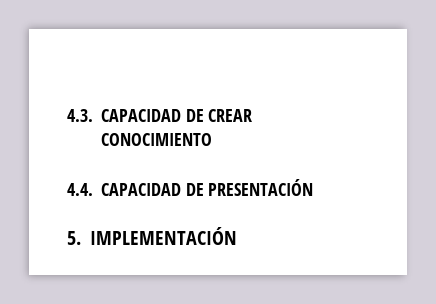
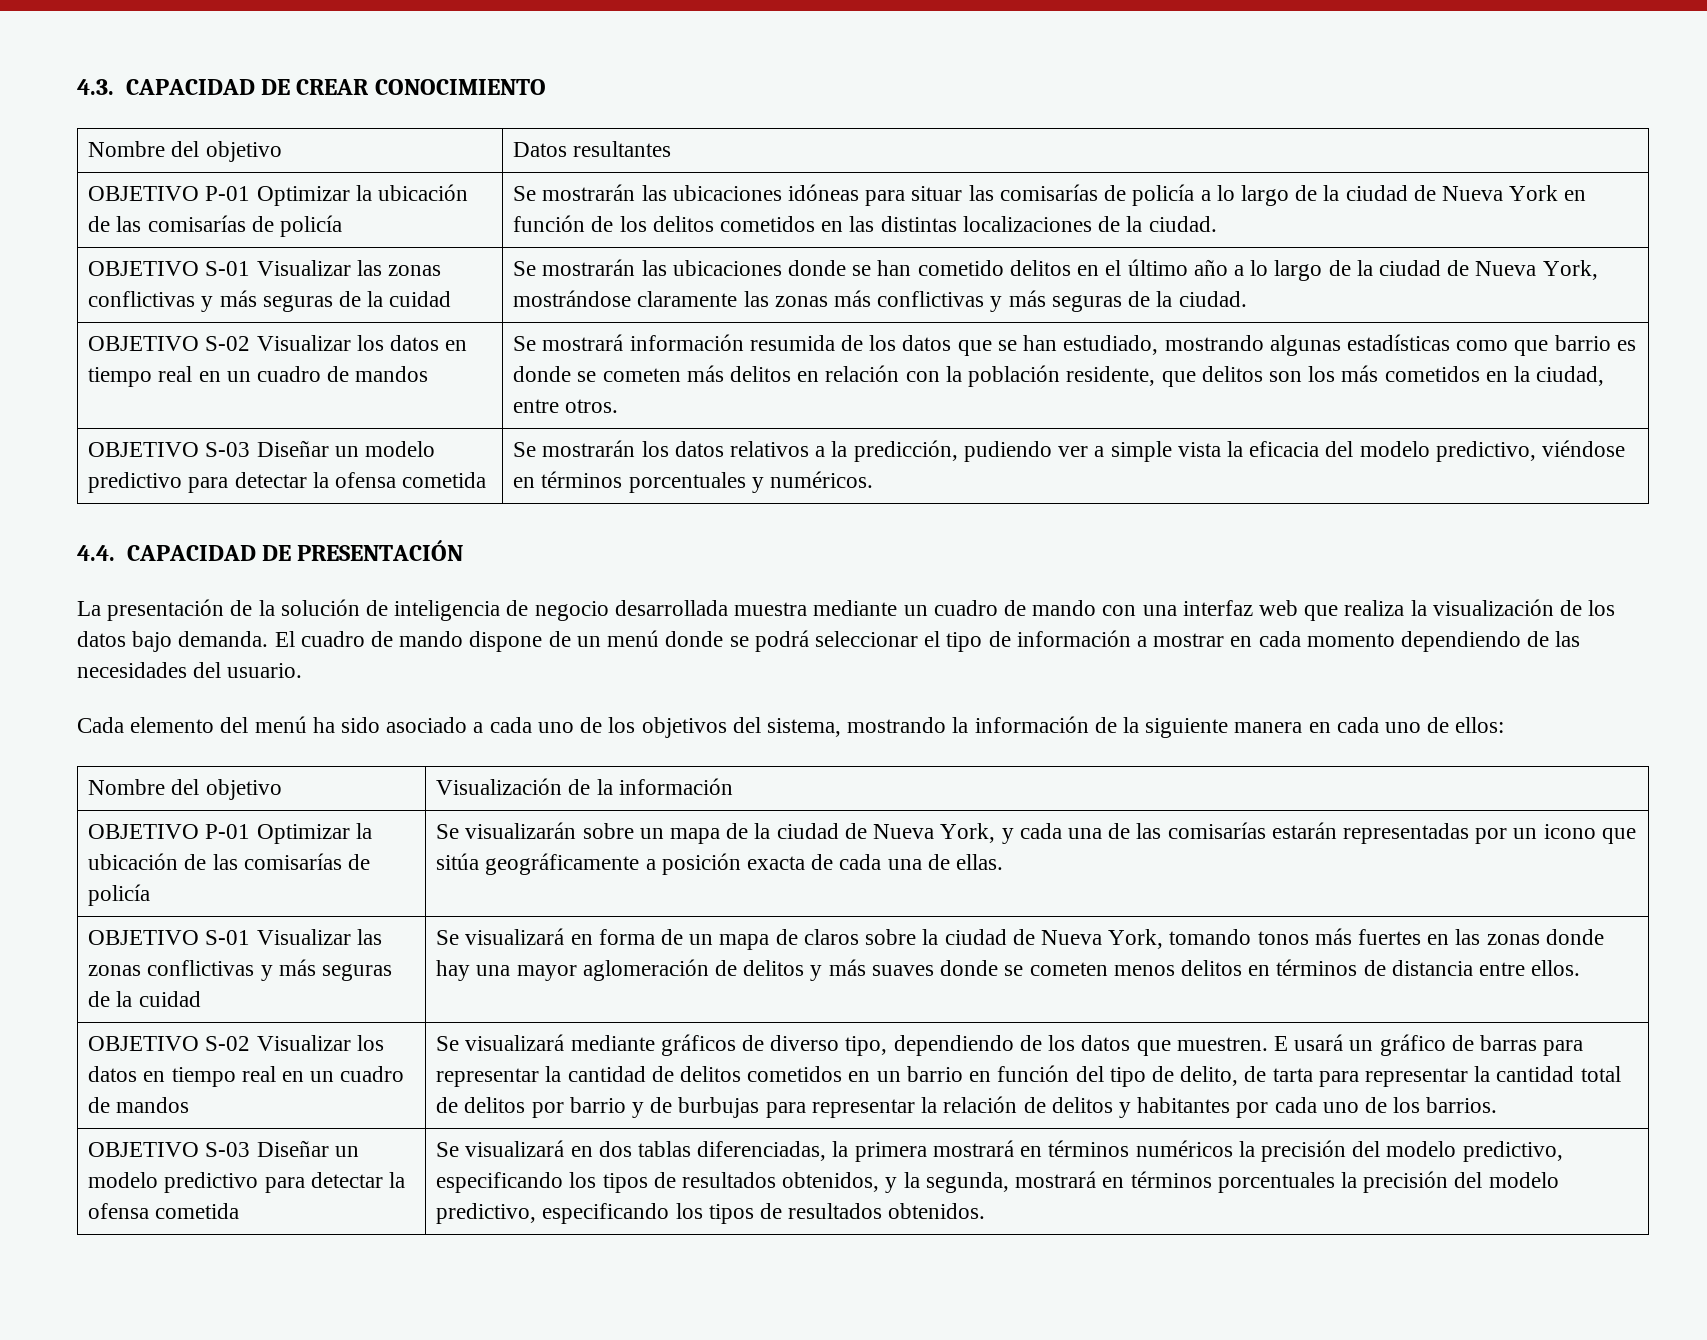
+ Nombre del objetivo | Datos resultantes
+ OBJETIVO P-01 Optimizar la ubicación de las comisarías de policía | Se mostrarán las ubicaciones idóneas para situar las comisarías de policía a lo largo de la ciudad de Nueva York en función de los delitos cometidos en las distintas localizaciones de la ciudad.
+ OBJETIVO S-01 Visualizar las zonas conflictivas y más seguras de la cuidad | Se mostrarán las ubicaciones donde se han cometido delitos en el último año a lo largo de la ciudad de Nueva York, mostrándose claramente las zonas más conflictivas y más seguras de la ciudad.
+ OBJETIVO S-02 Visualizar los datos en tiempo real en un cuadro de mandos | Se mostrará información resumida de los datos que se han estudiado, mostrando algunas estadísticas como que barrio es donde se cometen más delitos en relación con la población residente, que delitos son los más cometidos en la ciudad, entre otros.
+ OBJETIVO S-03 Diseñar un modelo predictivo para detectar la ofensa cometida | Se mostrarán los datos relativos a la predicción, pudiendo ver a simple vista la eficacia del modelo predictivo, viéndose en términos porcentuales y numéricos.
  4.4. CAPACIDAD DE PRESENTACIÓN
- 5. IMPLEMENTACIÓN
+ La presentación de la solución de inteligencia de negocio desarrollada muestra mediante un cuadro de mando con una interfaz web que realiza la visualización de los datos bajo demanda. El cuadro de mando dispone de un menú donde se podrá seleccionar el tipo de información a mostrar en cada momento dependiendo de las necesidades del usuario.
+ Cada elemento del menú ha sido asociado a cada uno de los objetivos del sistema, mostrando la información de la siguiente manera en cada uno de ellos:
+ Nombre del objetivo | Visualización de la información
+ OBJETIVO P-01 Optimizar la ubicación de las comisarías de policía | Se visualizarán sobre un mapa de la ciudad de Nueva York, y cada una de las comisarías estarán representadas por un icono que sitúa geográficamente a posición exacta de cada una de ellas.
+ OBJETIVO S-01 Visualizar las zonas conflictivas y más seguras de la cuidad | Se visualizará en forma de un mapa de claros sobre la ciudad de Nueva York, tomando tonos más fuertes en las zonas donde hay una mayor aglomeración de delitos y más suaves donde se cometen menos delitos en términos de distancia entre ellos.
+ OBJETIVO S-02 Visualizar los datos en tiempo real en un cuadro de mandos | Se visualizará mediante gráficos de diverso tipo, dependiendo de los datos que muestren. E usará un gráfico de barras para representar la cantidad de delitos cometidos en un barrio en función del tipo de delito, de tarta para representar la cantidad total de delitos por barrio y de burbujas para representar la relación de delitos y habitantes por cada uno de los barrios.
+ OBJETIVO S-03 Diseñar un modelo predictivo para detectar la ofensa cometida | Se visualizará en dos tablas diferenciadas, la primera mostrará en términos numéricos la precisión del modelo predictivo, especificando los tipos de resultados obtenidos, y la segunda, mostrará en términos porcentuales la precisión del modelo predictivo, especificando los tipos de resultados obtenidos.

